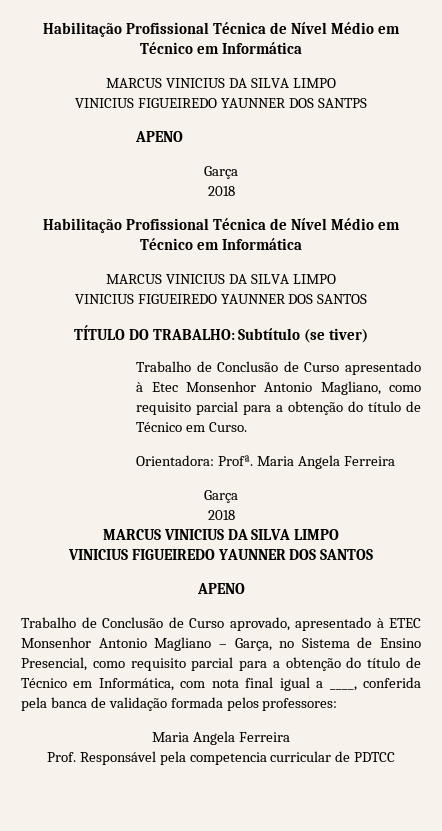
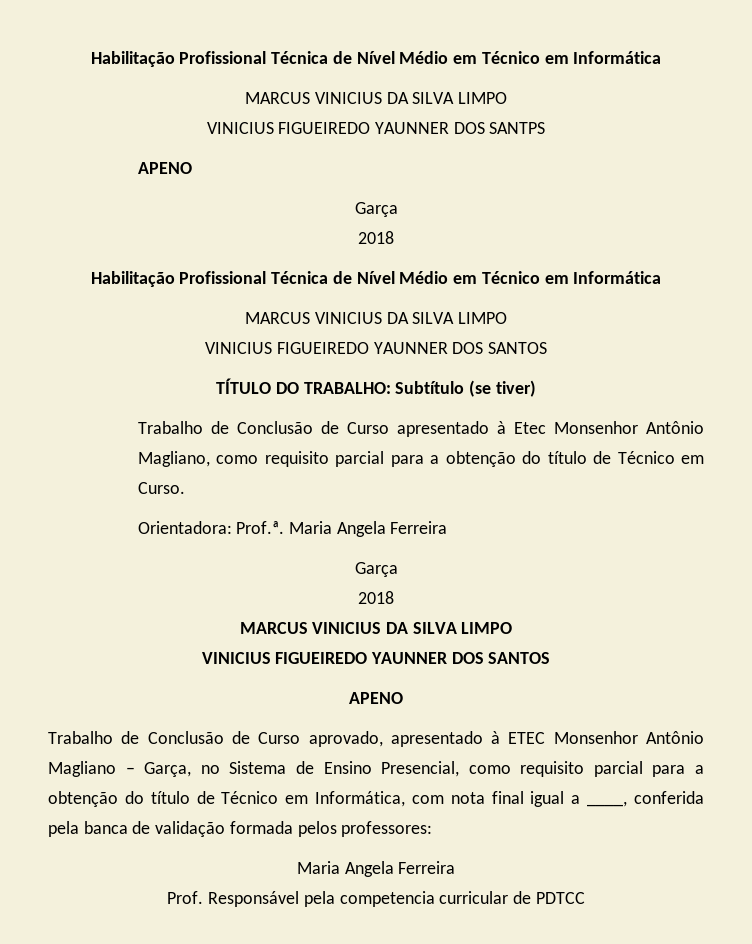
- Trabalho de Conclusão de Curso apresentado à Etec Monsenhor Antonio Magliano, como requisito parcial para a obtenção do título de Técnico em Curso.
+ Trabalho de Conclusão de Curso apresentado à Etec Monsenhor Antônio Magliano, como requisito parcial para a obtenção do título de Técnico em Curso.
- Orientadora: Profª. Maria Angela Ferreira
+ Orientadora: Prof.ª. Maria Angela Ferreira
- Trabalho de Conclusão de Curso aprovado, apresentado à ETEC Monsenhor Antonio Magliano – Garça, no Sistema de Ensino Presencial, como requisito parcial para a obtenção do título de Técnico em Informática, com nota final igual a ____, conferida pela banca de validação formada pelos professores:
+ Trabalho de Conclusão de Curso aprovado, apresentado à ETEC Monsenhor Antônio Magliano – Garça, no Sistema de Ensino Presencial, como requisito parcial para a obtenção do título de Técnico em Informática, com nota final igual a ____, conferida pela banca de validação formada pelos professores:

